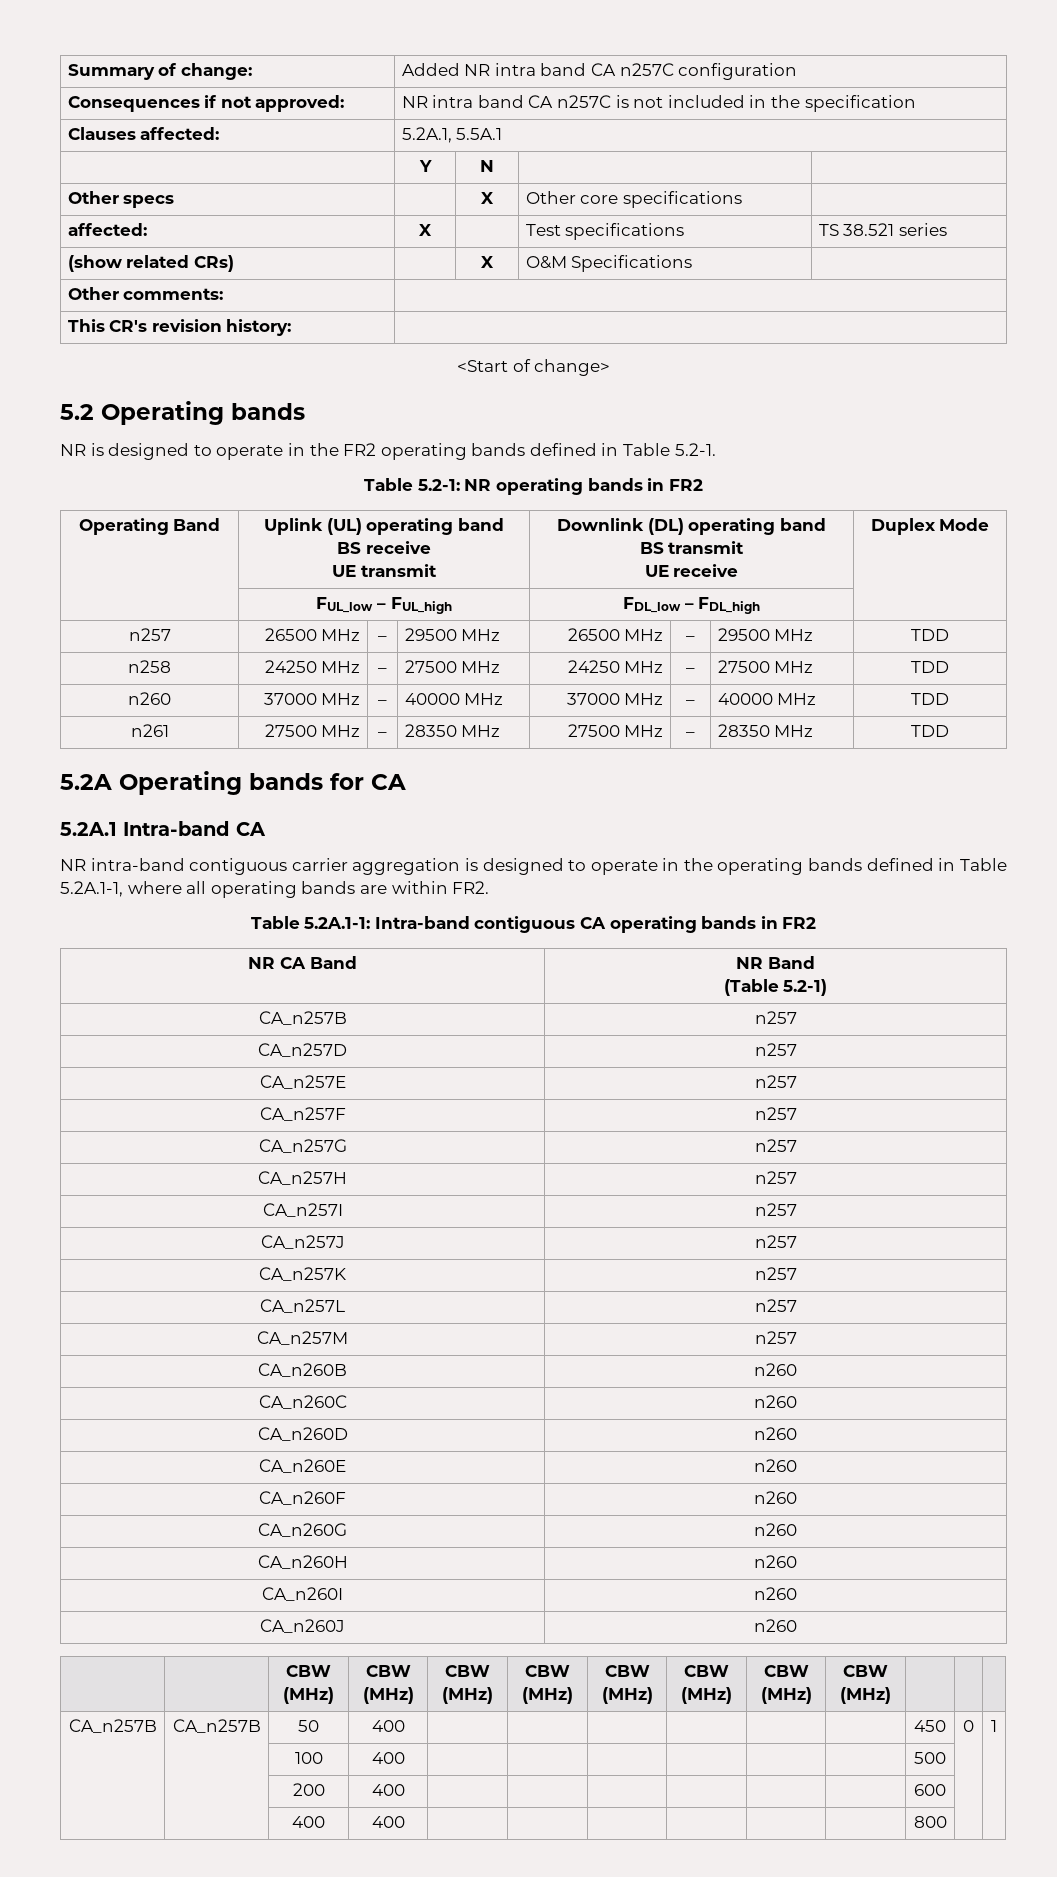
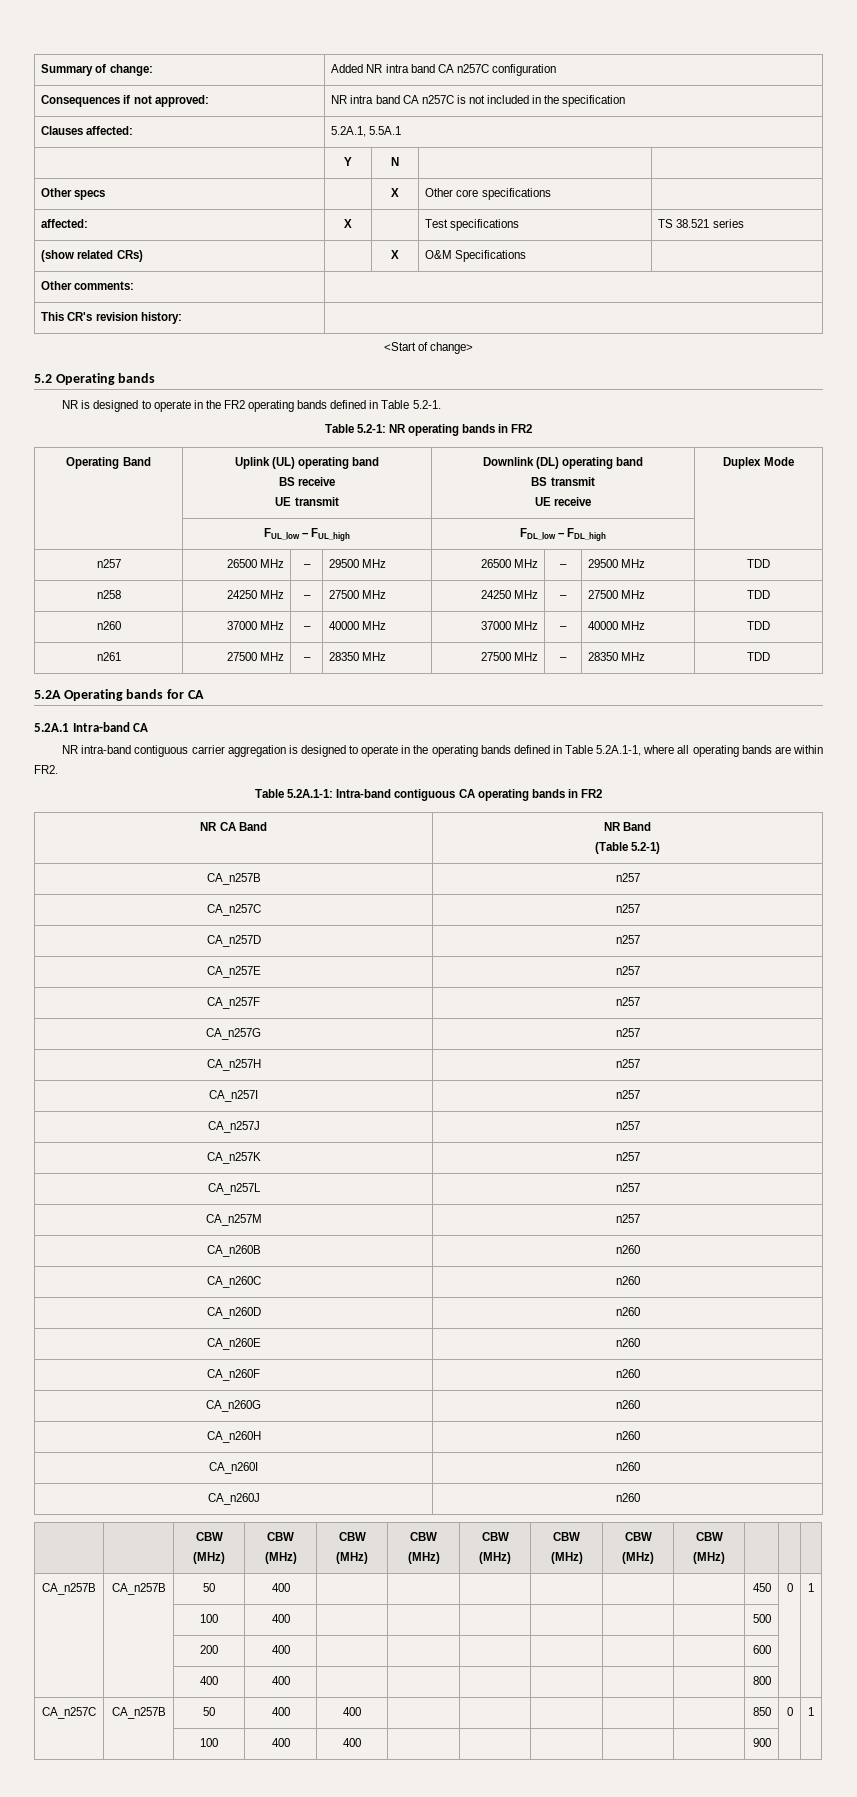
+ CA_n257C | n257
+ CA_n257C | CA_n257B | 50 | 400 | 400 | | | | | | 850 | 0 | 1
+ | | 100 | 400 | 400 | | | | | | 900 | |

